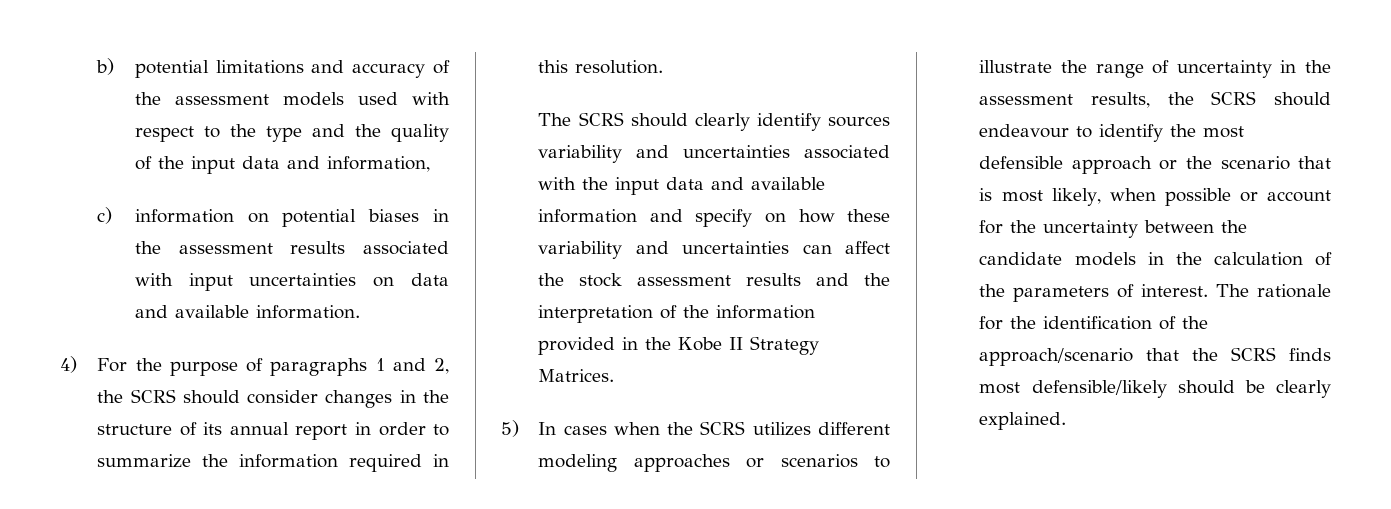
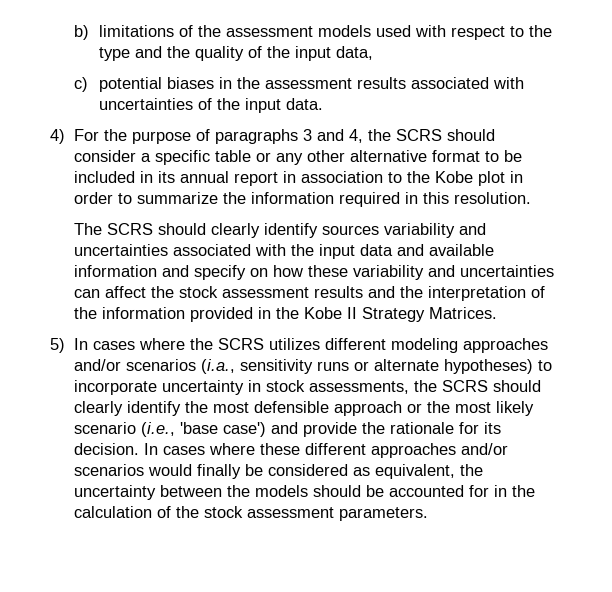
- b) potential limitations and accuracy of the assessment models used with respect to the type and the quality of the input data and information,
+ b) limitations of the assessment models used with respect to the type and the quality of the input data,
- c) information on potential biases in the assessment results associated with input uncertainties on data and available information.
+ c) potential biases in the assessment results associated with uncertainties of the input data.
- 4) For the purpose of paragraphs 1 and 2, the SCRS should consider changes in the structure of its annual report in order to summarize the information required in this resolution.
+ 4) For the purpose of paragraphs 3 and 4, the SCRS should consider a specific table or any other alternative format to be included in its annual report in association to the Kobe plot in order to summarize the information required in this resolution.
- 5) In cases when the SCRS utilizes different modeling approaches or scenarios to illustrate the range of uncertainty in the assessment results, the SCRS should endeavour to identify the most defensible approach or the scenario that is most likely, when possible or account for the uncertainty between the candidate models in the calculation of the parameters of interest. The rationale for the identification of the approach/scenario that the SCRS finds most defensible/likely should be clearly explained.
+ 5) In cases where the SCRS utilizes different modeling approaches and/or scenarios (i.a., sensitivity runs or alternate hypotheses) to incorporate uncertainty in stock assessments, the SCRS should clearly identify the most defensible approach or the most likely scenario (i.e., 'base case') and provide the rationale for its decision. In cases where these different approaches and/or scenarios would finally be considered as equivalent, the uncertainty between the models should be accounted for in the calculation of the stock assessment parameters.

